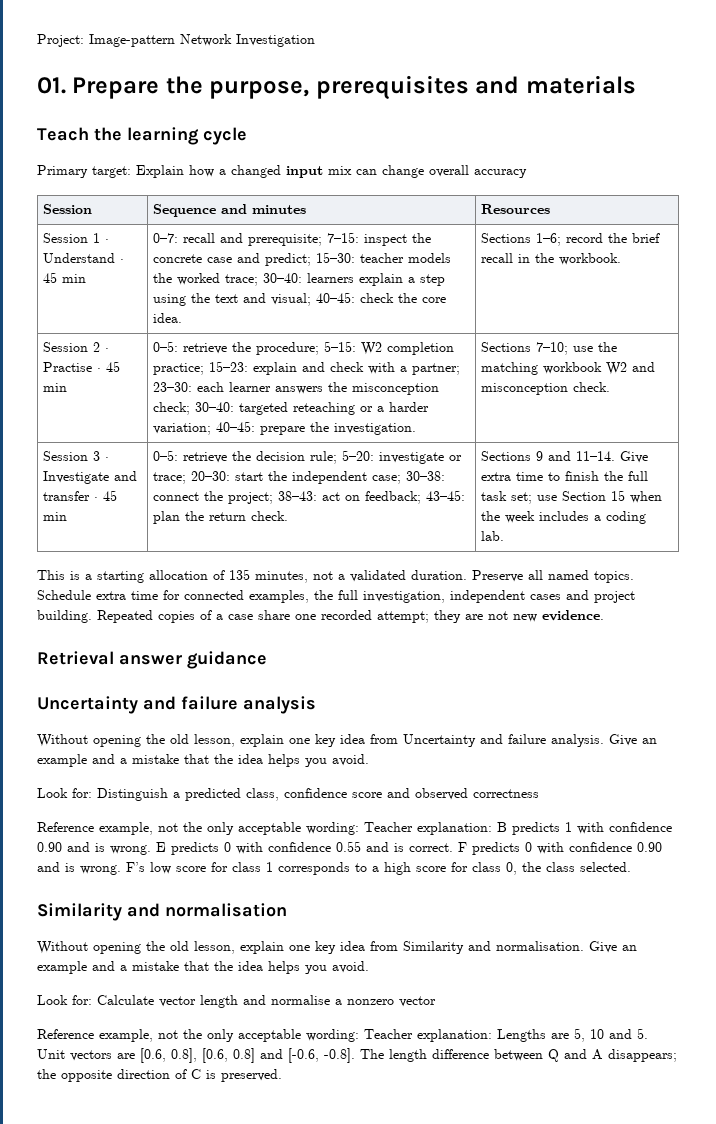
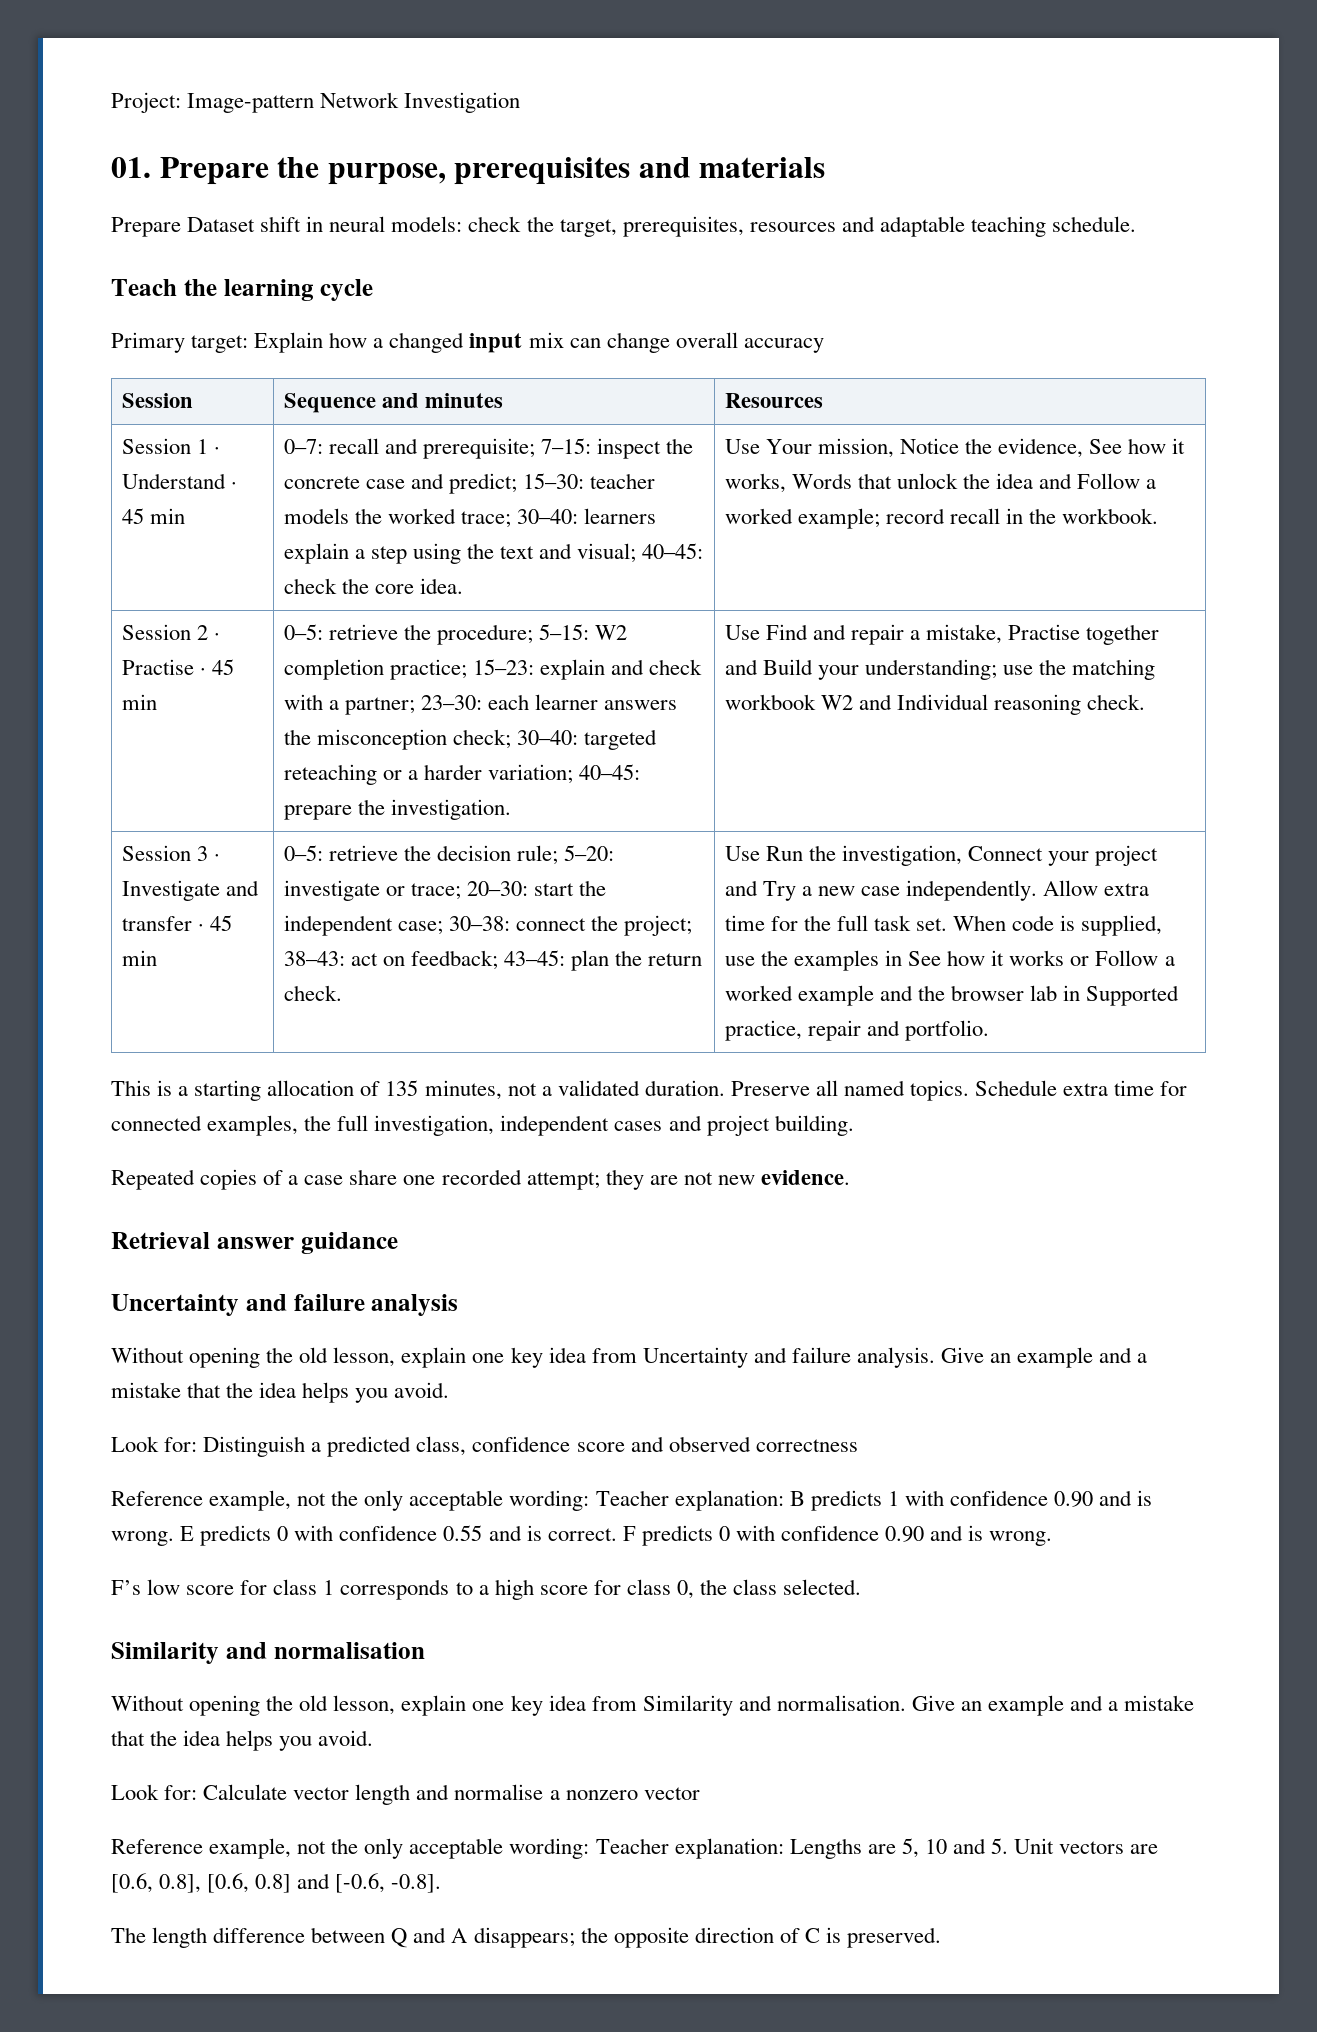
+ Prepare Dataset shift in neural models: check the target, prerequisites, resources and adaptable teaching schedule.
- Sections 1–6; record the brief recall in the workbook.
+ Use Your mission, Notice the evidence, See how it works, Words that unlock the idea and Follow a worked example; record recall in the workbook.
- Sections 7–10; use the matching workbook W2 and misconception check.
+ Use Find and repair a mistake, Practise together and Build your understanding; use the matching workbook W2 and Individual reasoning check.
- Sections 9 and 11–14. Give extra time to finish the full task set; use Section 15 when the week includes a coding lab.
+ Use Run the investigation, Connect your project and Try a new case independently. Allow extra time for the full task set. When code is supplied, use the examples in See how it works or Follow a worked example and the browser lab in Supported practice, repair and portfolio.
- Schedule extra time for connected examples, the full investigation, independent cases and project building. Repeated copies of a case share one recorded attempt; they are not new evidence.
+ Schedule extra time for connected examples, the full investigation, independent cases and project building.
+ Repeated copies of a case share one recorded attempt; they are not new evidence.
- F predicts 0 with confidence 0.90 and is wrong. F’s low score for class 1 corresponds to a high score for class 0, the class selected.
+ F predicts 0 with confidence 0.90 and is wrong.
+ F’s low score for class 1 corresponds to a high score for class 0, the class selected.
- Reference example, not the only acceptable wording: Teacher explanation: Lengths are 5, 10 and 5. Unit vectors are [0.6, 0.8], [0.6, 0.8] and [-0.6, -0.8]. The length difference between Q and A disappears; the opposite direction of C is preserved.
+ Reference example, not the only acceptable wording: Teacher explanation: Lengths are 5, 10 and 5. Unit vectors are [0.6, 0.8], [0.6, 0.8] and [-0.6, -0.8].
+ The length difference between Q and A disappears; the opposite direction of C is preserved.

